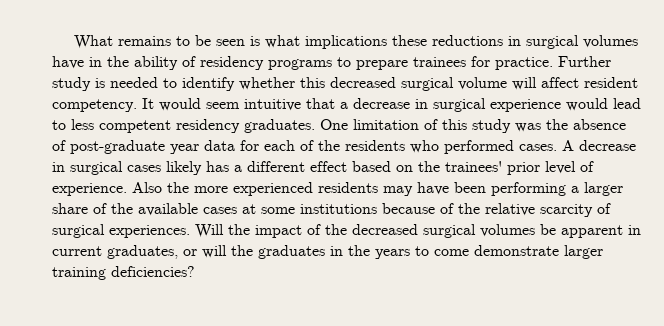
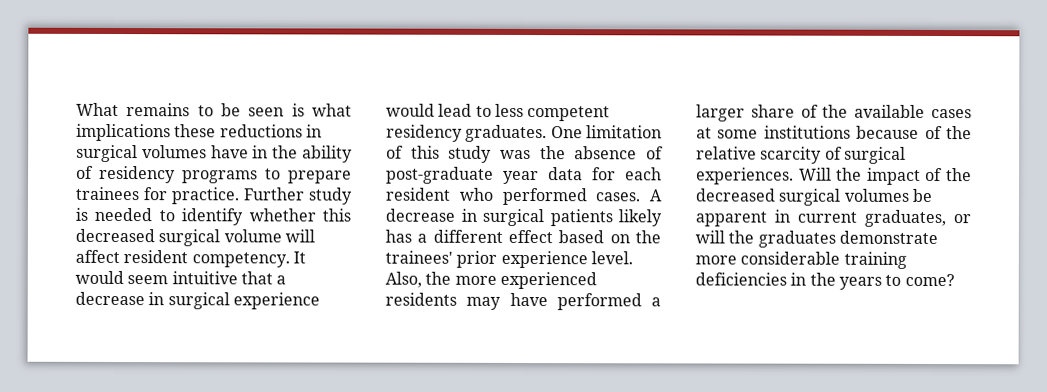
- One limitation of this study was the absence of post-graduate year data for each of the residents who performed cases.
+ One limitation of this study was the absence of post-graduate year data for each resident who performed cases.
- A decrease in surgical cases likely has a different effect based on the trainees' prior level of experience. Also the more experienced residents may have been performing a larger share of the available cases at some institutions because of the relative scarcity of surgical experiences.
+ A decrease in surgical patients likely has a different effect based on the trainees' prior experience level. Also, the more experienced residents may have performed a larger share of the available cases at some institutions because of the relative scarcity of surgical experiences.
- Will the impact of the decreased surgical volumes be apparent in current graduates, or will the graduates in the years to come demonstrate larger training deficiencies?
+ Will the impact of the decreased surgical volumes be apparent in current graduates, or will the graduates demonstrate more considerable training deficiencies in the years to come?

